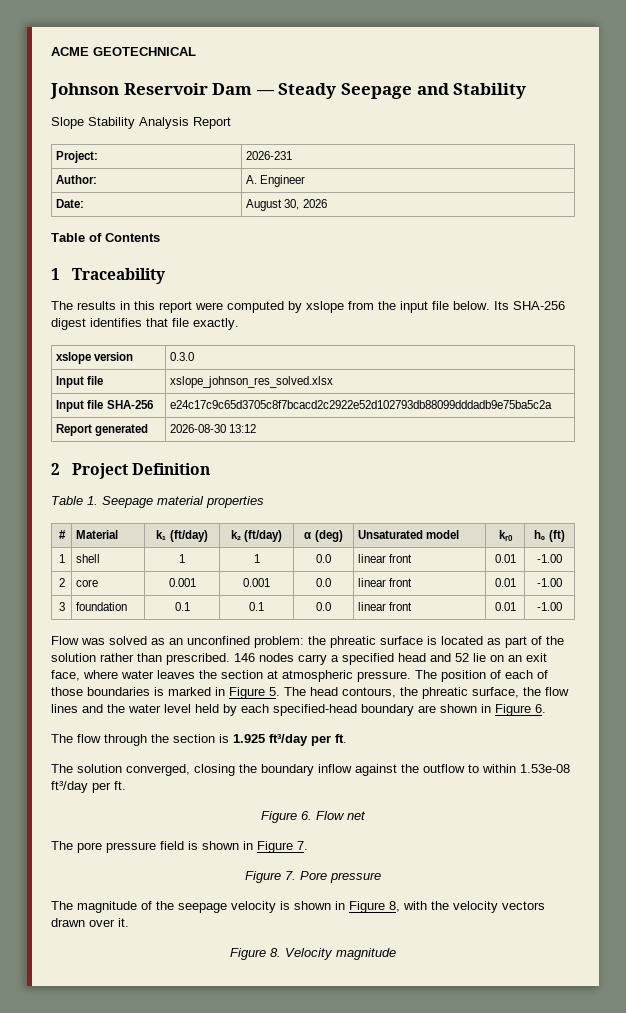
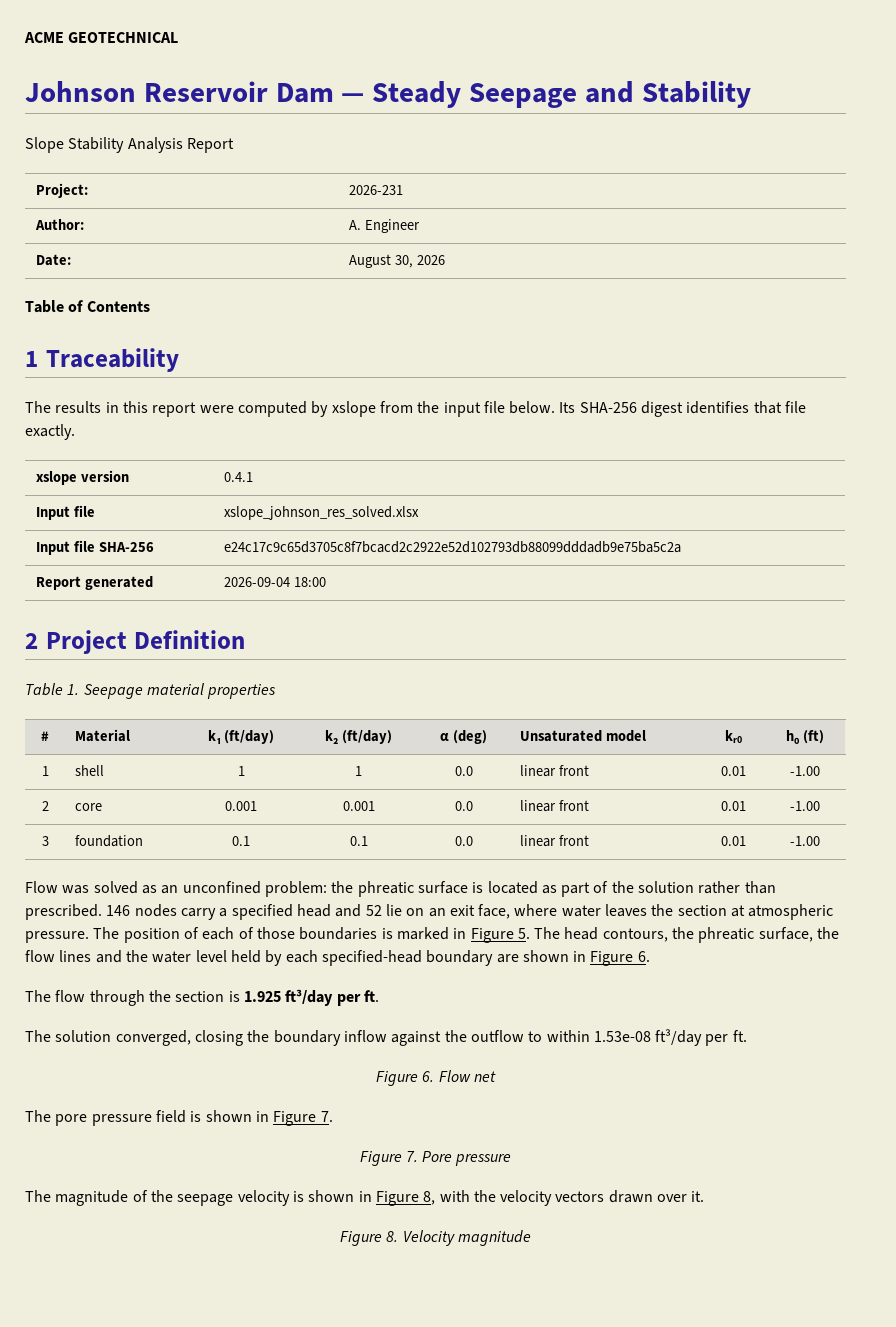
- xslope version | 0.3.0
+ xslope version | 0.4.1
- Report generated | 2026-08-30 13:12
+ Report generated | 2026-09-04 18:00

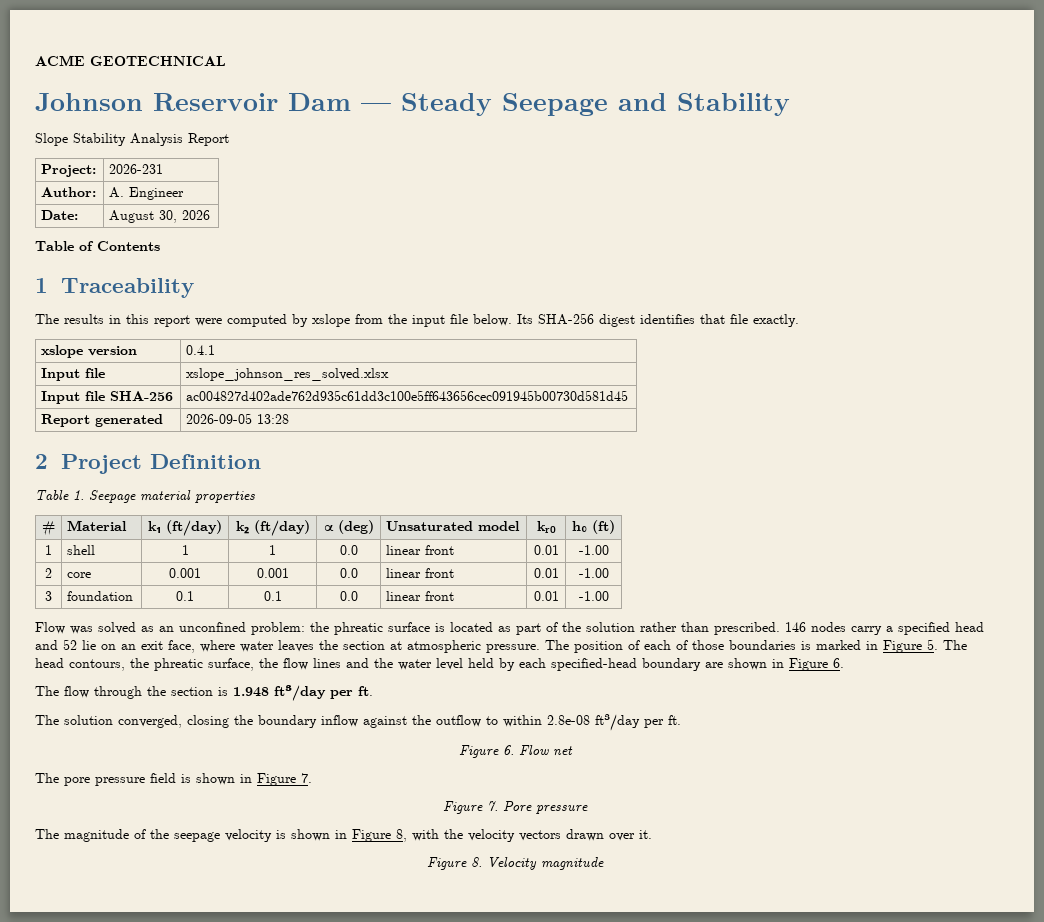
- Input file SHA-256 | e24c17c9c65d3705c8f7bcacd2c2922e52d102793db88099dddadb9e75ba5c2a
+ Input file SHA-256 | ac004827d402ade762d935c61dd3c100e5ff643656cec091945b00730d581d45
- Report generated | 2026-09-04 18:00
+ Report generated | 2026-09-05 13:28
- The flow through the section is 1.925 ft³/day per ft.
+ The flow through the section is 1.948 ft³/day per ft.
- The solution converged, closing the boundary inflow against the outflow to within 1.53e-08 ft³/day per ft.
+ The solution converged, closing the boundary inflow against the outflow to within 2.8e-08 ft³/day per ft.

